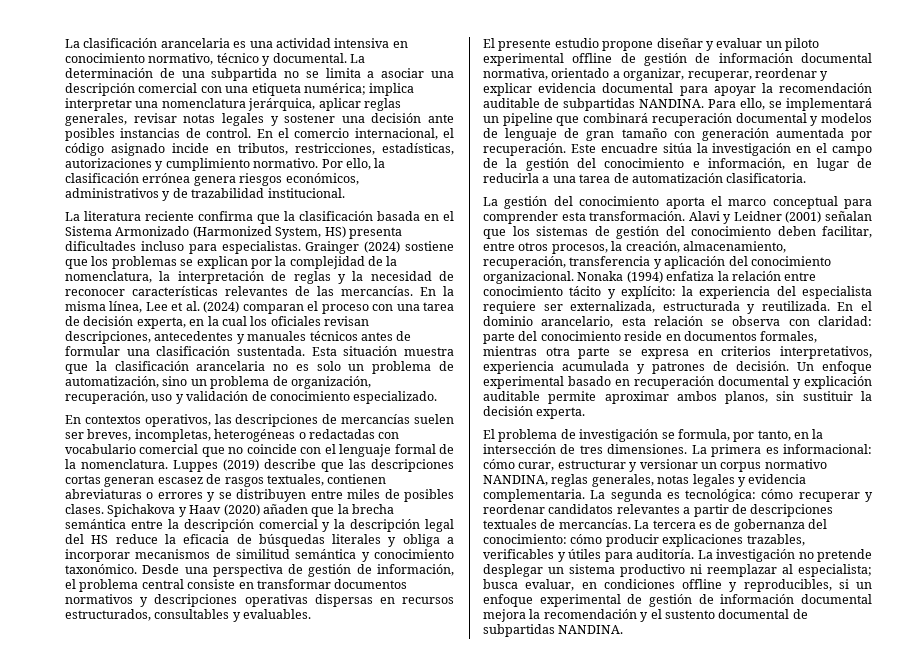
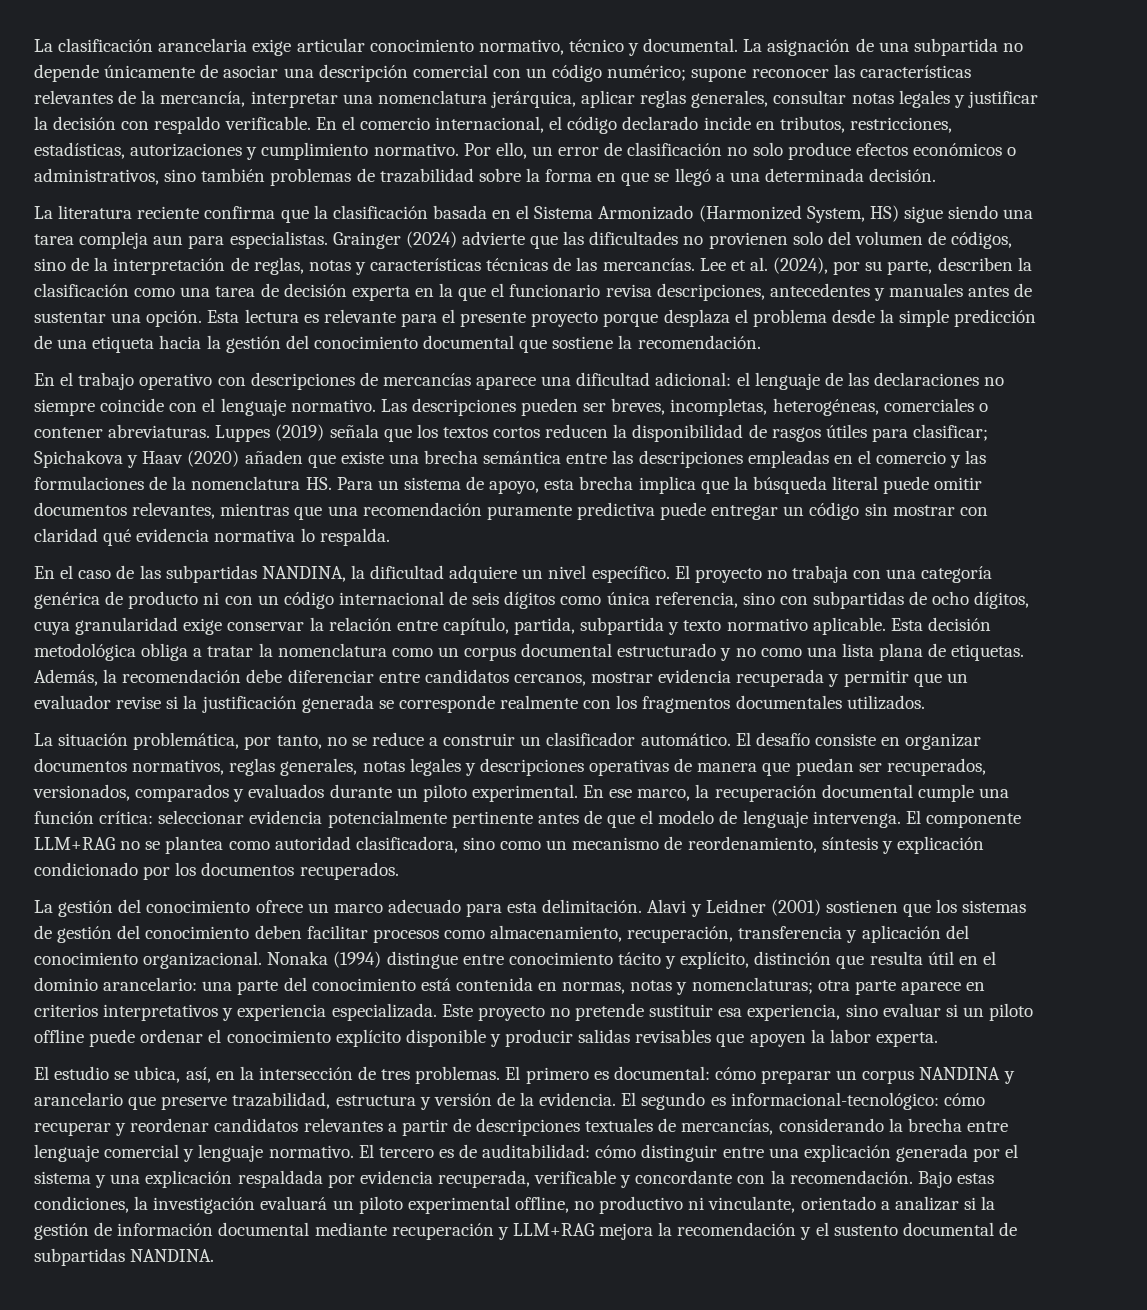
- La clasificación arancelaria es una actividad intensiva en conocimiento normativo, técnico y documental.
+ La clasificación arancelaria exige articular conocimiento normativo, técnico y documental.
- La determinación de una subpartida no se limita a asociar una descripción comercial con una etiqueta numérica; implica interpretar una nomenclatura jerárquica, aplicar reglas generales, revisar notas legales y sostener una decisión ante posibles instancias de control.
+ La asignación de una subpartida no depende únicamente de asociar una descripción comercial con un código numérico; supone reconocer las características relevantes de la mercancía, interpretar una nomenclatura jerárquica, aplicar reglas generales, consultar notas legales y justificar la decisión con respaldo verificable.
- En el comercio internacional, el código asignado incide en tributos, restricciones, estadísticas, autorizaciones y cumplimiento normativo.
+ En el comercio internacional, el código declarado incide en tributos, restricciones, estadísticas, autorizaciones y cumplimiento normativo.
- Por ello, la clasificación errónea genera riesgos económicos, administrativos y de trazabilidad institucional.
+ Por ello, un error de clasificación no solo produce efectos económicos o administrativos, sino también problemas de trazabilidad sobre la forma en que se llegó a una determinada decisión.
- La literatura reciente confirma que la clasificación basada en el Sistema Armonizado (Harmonized System, HS) presenta dificultades incluso para especialistas. Grainger (2024) sostiene que los problemas se explican por la complejidad de la nomenclatura, la interpretación de reglas y la necesidad de reconocer características relevantes de las mercancías. En la misma línea, Lee et al. (2024) comparan el proceso con una tarea de decisión experta, en la cual los oficiales revisan descripciones, antecedentes y manuales técnicos antes de formular una clasificación sustentada. Esta situación muestra que la clasificación arancelaria no es solo un problema de automatización, sino un problema de organización, recuperación, uso y validación de conocimiento especializado.
- En contextos operativos, las descripciones de mercancías suelen ser breves, incompletas, heterogéneas o redactadas con vocabulario comercial que no coincide con el lenguaje formal de la nomenclatura. Luppes (2019) describe que las descripciones cortas generan escasez de rasgos textuales, contienen abreviaturas o errores y se distribuyen entre miles de posibles clases. Spichakova y Haav (2020) añaden que la brecha semántica entre la descripción comercial y la descripción legal del HS reduce la eficacia de búsquedas literales y obliga a incorporar mecanismos de similitud semántica y conocimiento taxonómico. Desde una perspectiva de gestión de información, el problema central consiste en transformar documentos normativos y descripciones operativas dispersas en recursos estructurados, consultables y evaluables.
- El presente estudio propone diseñar y evaluar un piloto experimental offline de gestión de información documental normativa, orientado a organizar, recuperar, reordenar y explicar evidencia documental para apoyar la recomendación auditable de subpartidas NANDINA. Para ello, se implementará un pipeline que combinará recuperación documental y modelos de lenguaje de gran tamaño con generación aumentada por recuperación. Este encuadre sitúa la investigación en el campo de la gestión del conocimiento e información, en lugar de reducirla a una tarea de automatización clasificatoria.
- La gestión del conocimiento aporta el marco conceptual para comprender esta transformación.
+ La literatura reciente confirma que la clasificación basada en el Sistema Armonizado (Harmonized System, HS) sigue siendo una tarea compleja aun para especialistas. Grainger (2024) advierte que las dificultades no provienen solo del volumen de códigos, sino de la interpretación de reglas, notas y características técnicas de las mercancías. Lee et al. (2024), por su parte, describen la clasificación como una tarea de decisión experta en la que el funcionario revisa descripciones, antecedentes y manuales antes de sustentar una opción. Esta lectura es relevante para el presente proyecto porque desplaza el problema desde la simple predicción de una etiqueta hacia la gestión del conocimiento documental que sostiene la recomendación.
+ En el trabajo operativo con descripciones de mercancías aparece una dificultad adicional: el lenguaje de las declaraciones no siempre coincide con el lenguaje normativo. Las descripciones pueden ser breves, incompletas, heterogéneas, comerciales o contener abreviaturas. Luppes (2019) señala que los textos cortos reducen la disponibilidad de rasgos útiles para clasificar; Spichakova y Haav (2020) añaden que existe una brecha semántica entre las descripciones empleadas en el comercio y las formulaciones de la nomenclatura HS. Para un sistema de apoyo, esta brecha implica que la búsqueda literal puede omitir documentos relevantes, mientras que una recomendación puramente predictiva puede entregar un código sin mostrar con claridad qué evidencia normativa lo respalda.
+ En el caso de las subpartidas NANDINA, la dificultad adquiere un nivel específico. El proyecto no trabaja con una categoría genérica de producto ni con un código internacional de seis dígitos como única referencia, sino con subpartidas de ocho dígitos, cuya granularidad exige conservar la relación entre capítulo, partida, subpartida y texto normativo aplicable. Esta decisión metodológica obliga a tratar la nomenclatura como un corpus documental estructurado y no como una lista plana de etiquetas. Además, la recomendación debe diferenciar entre candidatos cercanos, mostrar evidencia recuperada y permitir que un evaluador revise si la justificación generada se corresponde realmente con los fragmentos documentales utilizados.
+ La situación problemática, por tanto, no se reduce a construir un clasificador automático. El desafío consiste en organizar documentos normativos, reglas generales, notas legales y descripciones operativas de manera que puedan ser recuperados, versionados, comparados y evaluados durante un piloto experimental. En ese marco, la recuperación documental cumple una función crítica: seleccionar evidencia potencialmente pertinente antes de que el modelo de lenguaje intervenga. El componente LLM+RAG no se plantea como autoridad clasificadora, sino como un mecanismo de reordenamiento, síntesis y explicación condicionado por los documentos recuperados.
+ La gestión del conocimiento ofrece un marco adecuado para esta delimitación.
- Alavi y Leidner (2001) señalan que los sistemas de gestión del conocimiento deben facilitar, entre otros procesos, la creación, almacenamiento, recuperación, transferencia y aplicación del conocimiento organizacional.
+ Alavi y Leidner (2001) sostienen que los sistemas de gestión del conocimiento deben facilitar procesos como almacenamiento, recuperación, transferencia y aplicación del conocimiento organizacional.
- Nonaka (1994) enfatiza la relación entre conocimiento tácito y explícito: la experiencia del especialista requiere ser externalizada, estructurada y reutilizada. En el dominio arancelario, esta relación se observa con claridad: parte del conocimiento reside en documentos formales, mientras otra parte se expresa en criterios interpretativos, experiencia acumulada y patrones de decisión. Un enfoque experimental basado en recuperación documental y explicación auditable permite aproximar ambos planos, sin sustituir la decisión experta.
- El problema de investigación se formula, por tanto, en la intersección de tres dimensiones. La primera es informacional: cómo curar, estructurar y versionar un corpus normativo NANDINA, reglas generales, notas legales y evidencia complementaria. La segunda es tecnológica: cómo recuperar y reordenar candidatos relevantes a partir de descripciones textuales de mercancías. La tercera es de gobernanza del conocimiento: cómo producir explicaciones trazables, verificables y útiles para auditoría. La investigación no pretende desplegar un sistema productivo ni reemplazar al especialista; busca evaluar, en condiciones offline y reproducibles, si un enfoque experimental de gestión de información documental mejora la recomendación y el sustento documental de subpartidas NANDINA.
+ Nonaka (1994) distingue entre conocimiento tácito y explícito, distinción que resulta útil en el dominio arancelario: una parte del conocimiento está contenida en normas, notas y nomenclaturas; otra parte aparece en criterios interpretativos y experiencia especializada. Este proyecto no pretende sustituir esa experiencia, sino evaluar si un piloto offline puede ordenar el conocimiento explícito disponible y producir salidas revisables que apoyen la labor experta.
+ El estudio se ubica, así, en la intersección de tres problemas. El primero es documental: cómo preparar un corpus NANDINA y arancelario que preserve trazabilidad, estructura y versión de la evidencia. El segundo es informacional-tecnológico: cómo recuperar y reordenar candidatos relevantes a partir de descripciones textuales de mercancías, considerando la brecha entre lenguaje comercial y lenguaje normativo. El tercero es de auditabilidad: cómo distinguir entre una explicación generada por el sistema y una explicación respaldada por evidencia recuperada, verificable y concordante con la recomendación. Bajo estas condiciones, la investigación evaluará un piloto experimental offline, no productivo ni vinculante, orientado a analizar si la gestión de información documental mediante recuperación y LLM+RAG mejora la recomendación y el sustento documental de subpartidas NANDINA.

